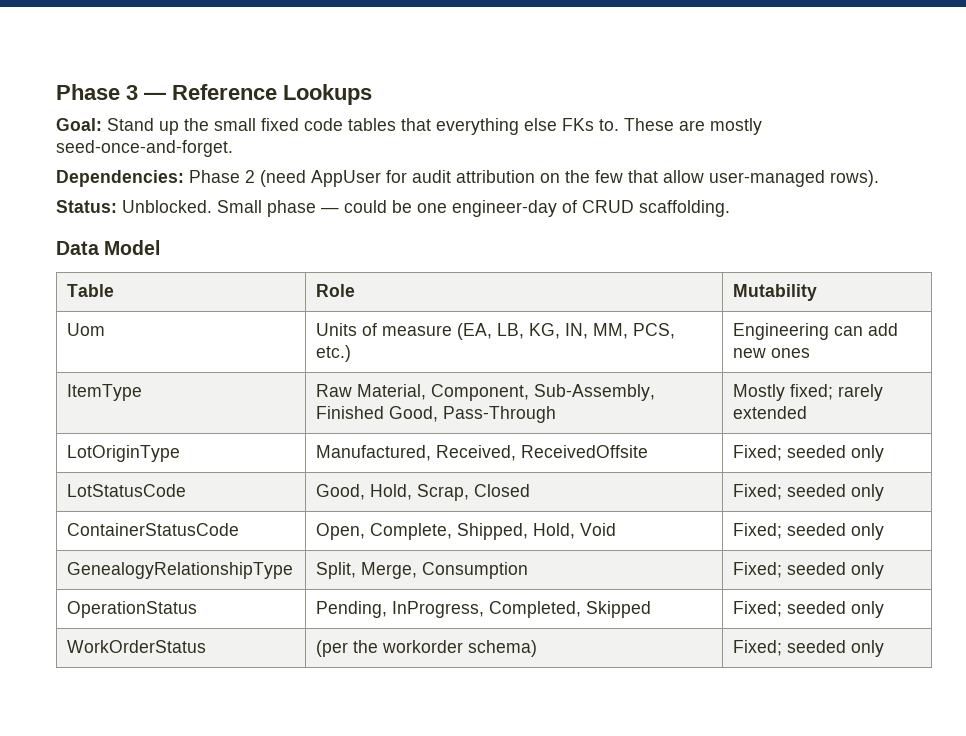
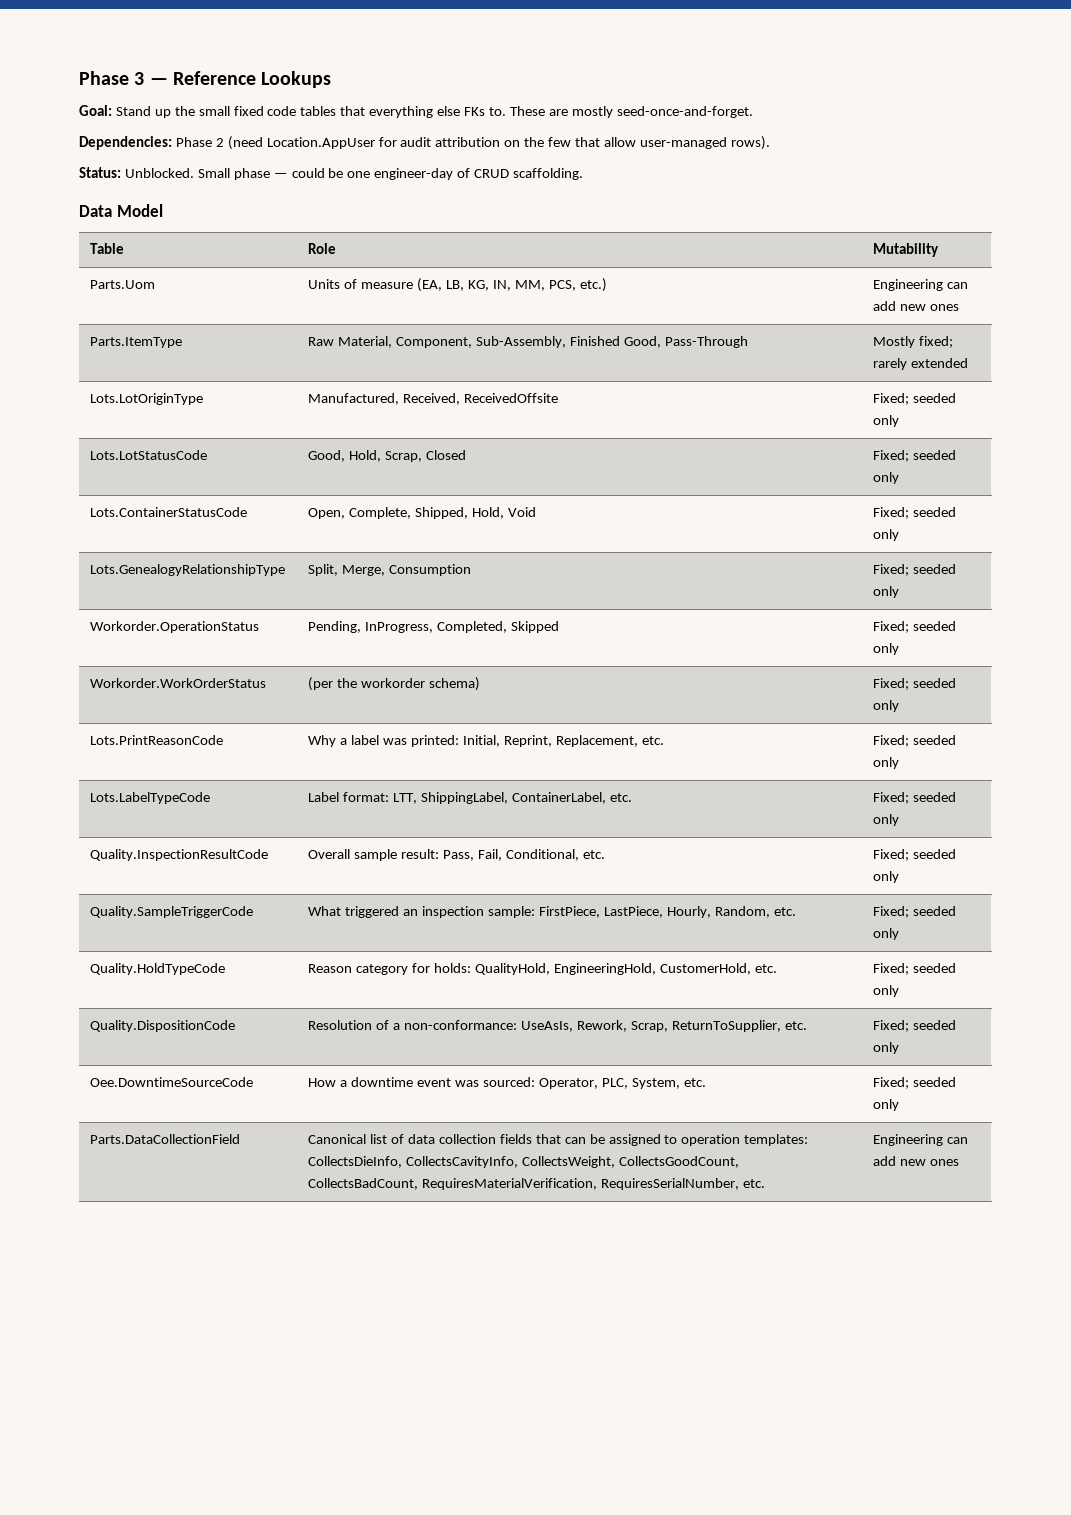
- Dependencies: Phase 2 (need AppUser for audit attribution on the few that allow user-managed rows).
+ Dependencies: Phase 2 (need Location.AppUser for audit attribution on the few that allow user-managed rows).
- Uom | Units of measure (EA, LB, KG, IN, MM, PCS, etc.) | Engineering can add new ones
+ Parts.Uom | Units of measure (EA, LB, KG, IN, MM, PCS, etc.) | Engineering can add new ones
- ItemType | Raw Material, Component, Sub-Assembly, Finished Good, Pass-Through | Mostly fixed; rarely extended
+ Parts.ItemType | Raw Material, Component, Sub-Assembly, Finished Good, Pass-Through | Mostly fixed; rarely extended
- LotOriginType | Manufactured, Received, ReceivedOffsite | Fixed; seeded only
+ Lots.LotOriginType | Manufactured, Received, ReceivedOffsite | Fixed; seeded only
- LotStatusCode | Good, Hold, Scrap, Closed | Fixed; seeded only
+ Lots.LotStatusCode | Good, Hold, Scrap, Closed | Fixed; seeded only
- ContainerStatusCode | Open, Complete, Shipped, Hold, Void | Fixed; seeded only
+ Lots.ContainerStatusCode | Open, Complete, Shipped, Hold, Void | Fixed; seeded only
- GenealogyRelationshipType | Split, Merge, Consumption | Fixed; seeded only
+ Lots.GenealogyRelationshipType | Split, Merge, Consumption | Fixed; seeded only
- OperationStatus | Pending, InProgress, Completed, Skipped | Fixed; seeded only
+ Workorder.OperationStatus | Pending, InProgress, Completed, Skipped | Fixed; seeded only
- WorkOrderStatus | (per the workorder schema) | Fixed; seeded only
+ Workorder.WorkOrderStatus | (per the workorder schema) | Fixed; seeded only
+ Lots.PrintReasonCode | Why a label was printed: Initial, Reprint, Replacement, etc. | Fixed; seeded only
+ Lots.LabelTypeCode | Label format: LTT, ShippingLabel, ContainerLabel, etc. | Fixed; seeded only
+ Quality.InspectionResultCode | Overall sample result: Pass, Fail, Conditional, etc. | Fixed; seeded only
+ Quality.SampleTriggerCode | What triggered an inspection sample: FirstPiece, LastPiece, Hourly, Random, etc. | Fixed; seeded only
+ Quality.HoldTypeCode | Reason category for holds: QualityHold, EngineeringHold, CustomerHold, etc. | Fixed; seeded only
+ Quality.DispositionCode | Resolution of a non-conformance: UseAsIs, Rework, Scrap, ReturnToSupplier, etc. | Fixed; seeded only
+ Oee.DowntimeSourceCode | How a downtime event was sourced: Operator, PLC, System, etc. | Fixed; seeded only
+ Parts.DataCollectionField | Canonical list of data collection fields that can be assigned to operation templates: CollectsDieInfo, CollectsCavityInfo, CollectsWeight, CollectsGoodCount, CollectsBadCount, RequiresMaterialVerification, RequiresSerialNumber, etc. | Engineering can add new ones

